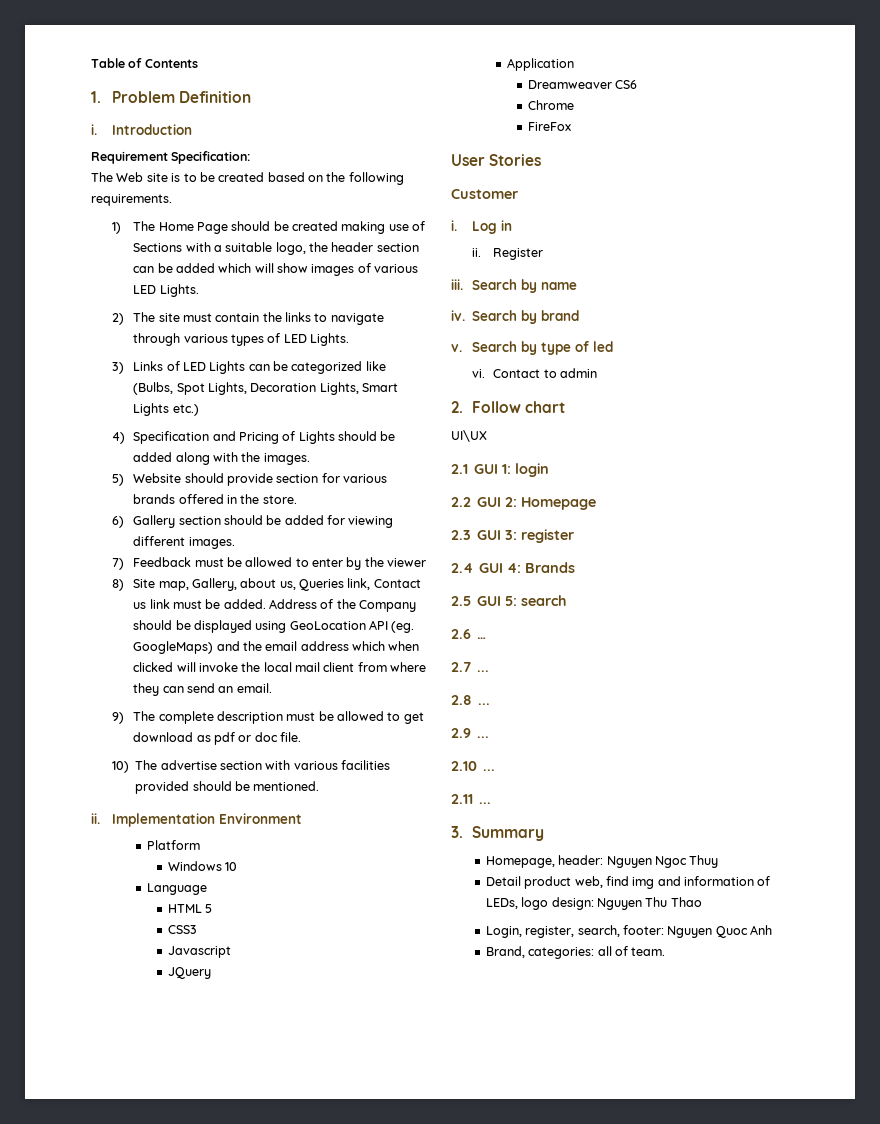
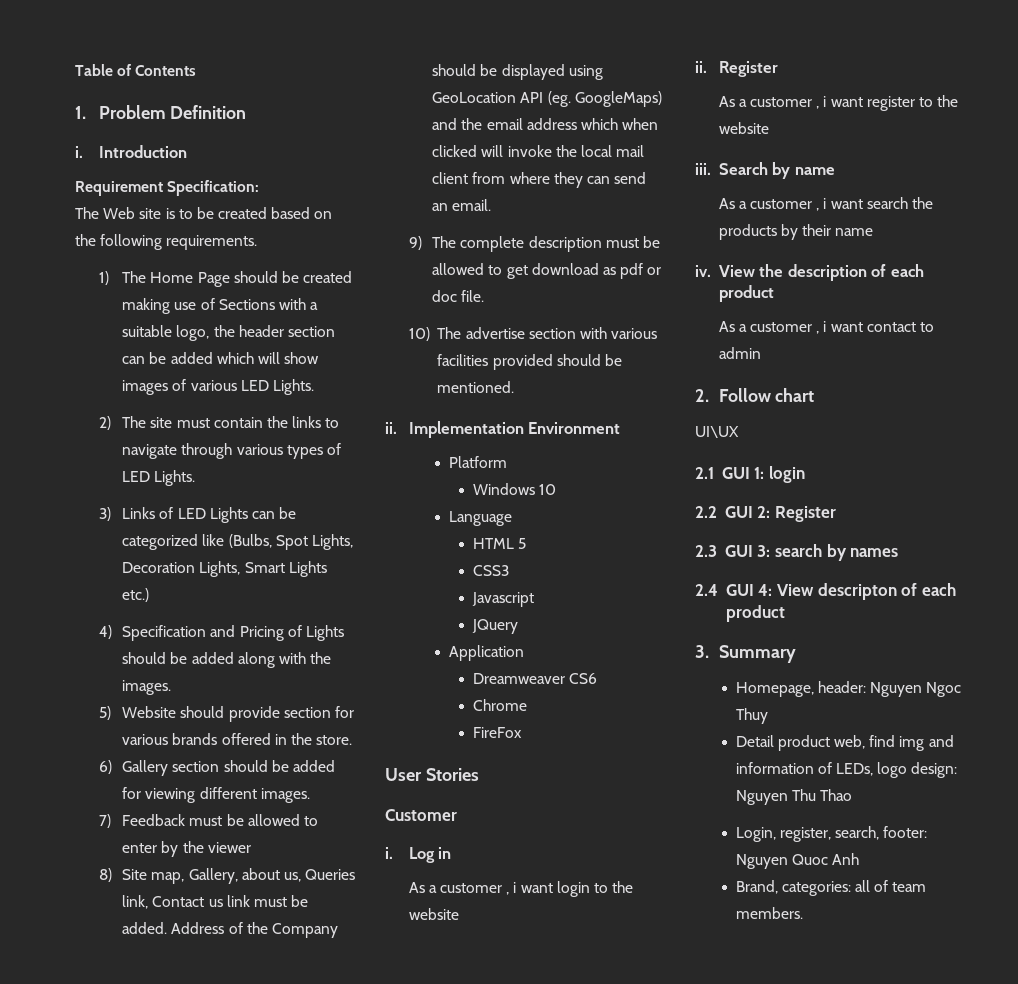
+ As a customer , i want login to the website
  ii. Register
+ As a customer , i want register to the website
  iii. Search by name
- iv. Search by brand
- v. Search by type of led
- vi. Contact to admin
+ As a customer , i want search the products by their name
+ iv. View the description of each product
+ As a customer , i want contact to admin
- 2.2 GUI 2: Homepage
+ 2.2 GUI 2: Register
- 2.3 GUI 3: register
+ 2.3 GUI 3: search by names
- 2.4 GUI 4: Brands
- 2.5 GUI 5: search
- 2.6 …
- 2.7 ...
- 2.8 ...
- 2.9 ...
- 2.10 ...
- 2.11 ...
+ 2.4 GUI 4: View descripton of each product
- Brand, categories: all of team.
+ Brand, categories: all of team members.

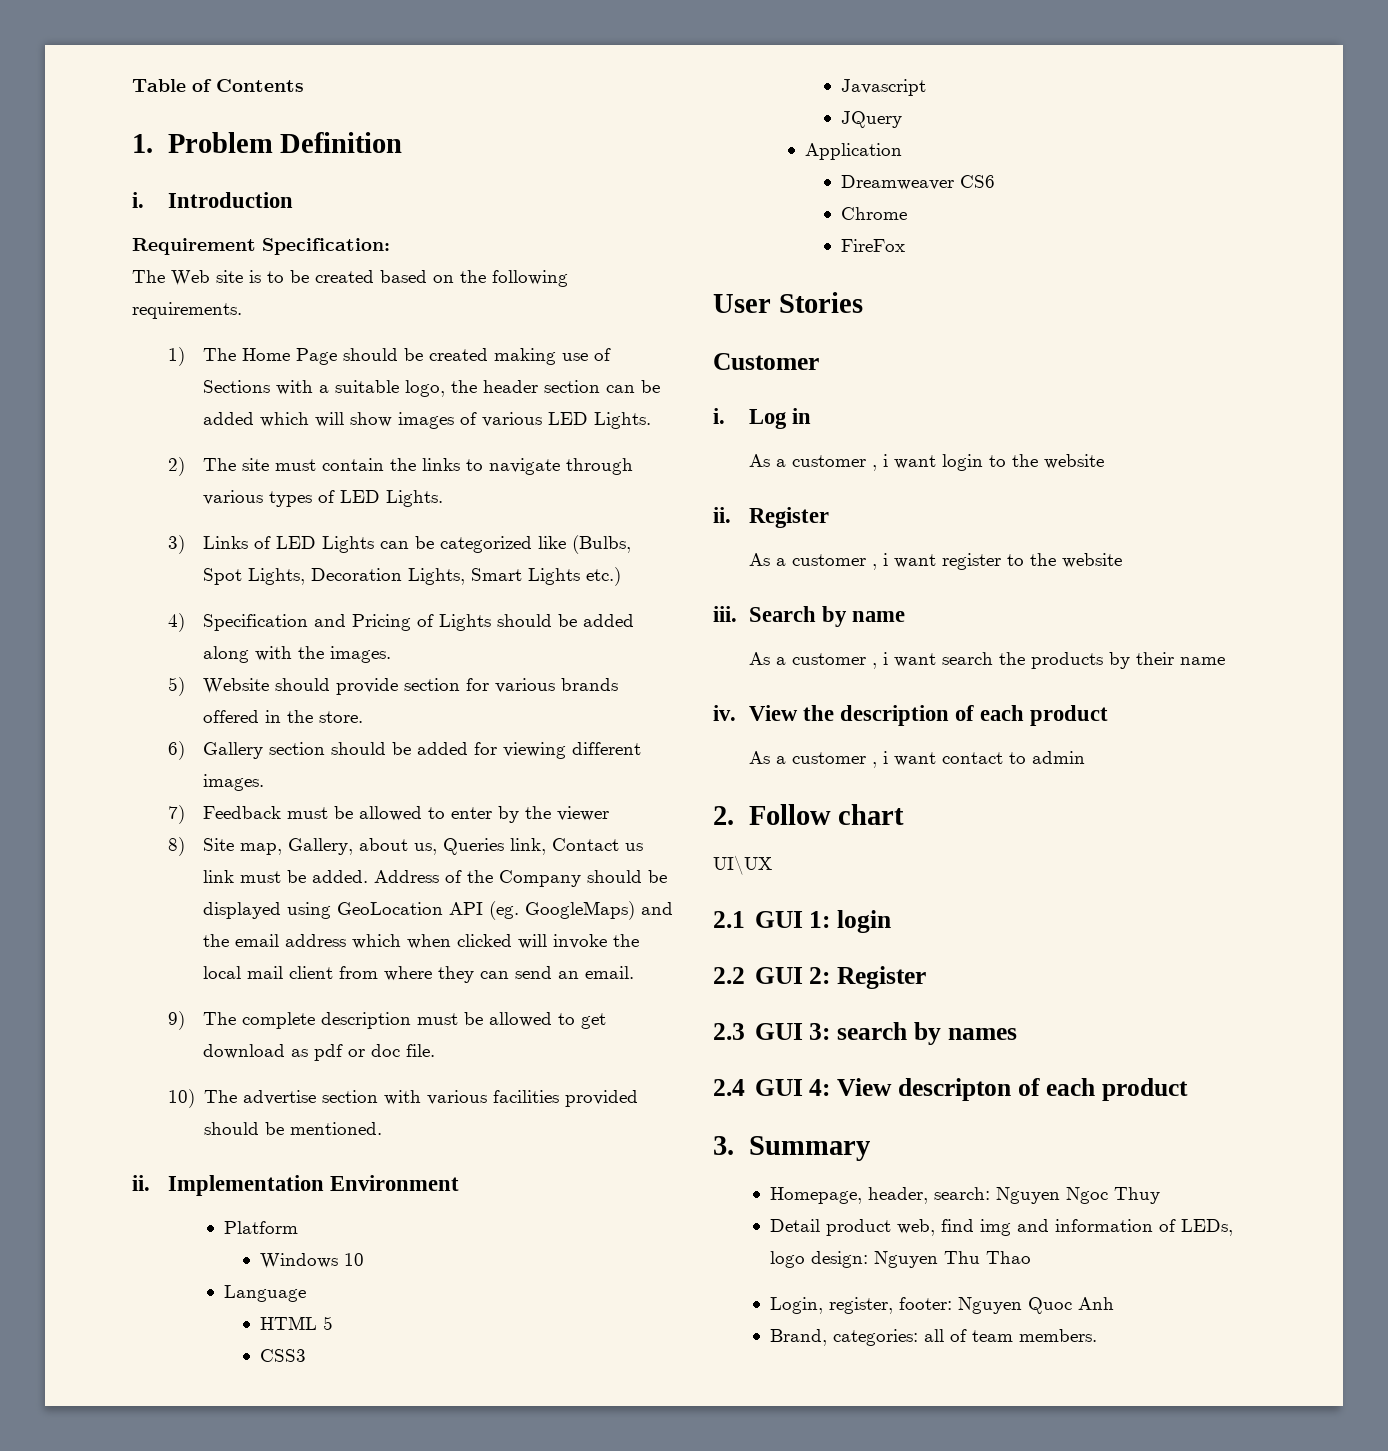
- Homepage, header: Nguyen Ngoc Thuy
+ Homepage, header, search: Nguyen Ngoc Thuy
- Login, register, search, footer: Nguyen Quoc Anh
+ Login, register, footer: Nguyen Quoc Anh

